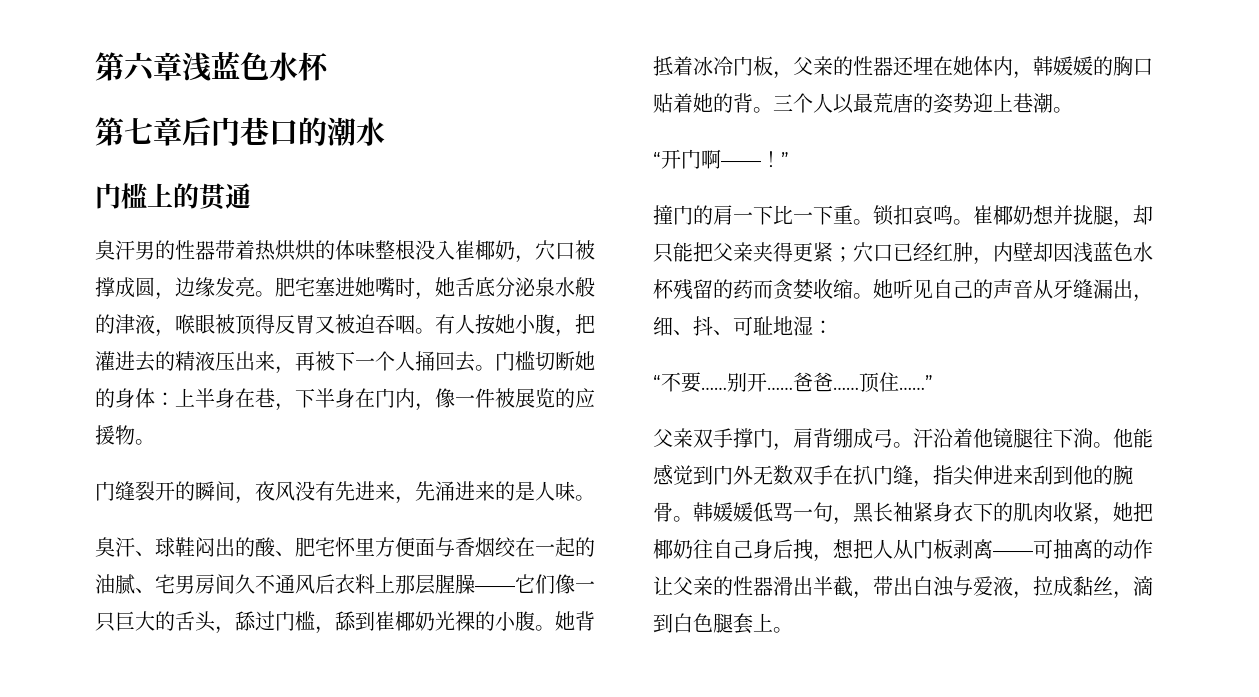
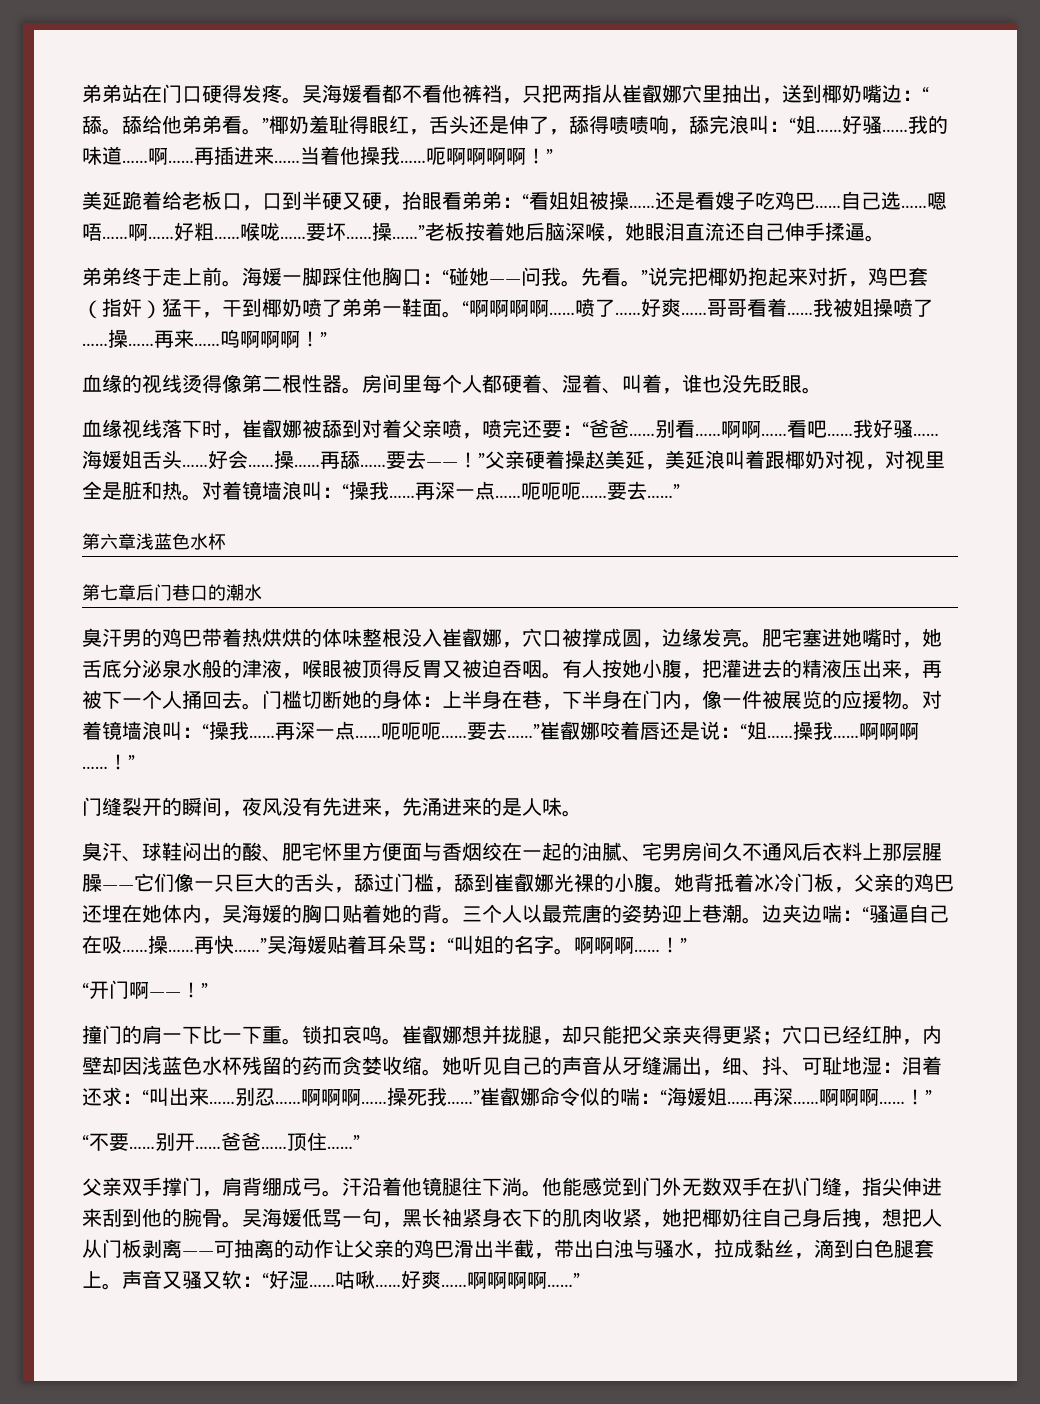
+ 弟弟站在门口硬得发疼。吴海媛看都不看他裤裆，只把两指从崔叡娜穴里抽出，送到椰奶嘴边：“舔。舔给他弟弟看。”椰奶羞耻得眼红，舌头还是伸了，舔得啧啧响，舔完浪叫：“姐……好骚……我的味道……啊……再插进来……当着他操我……呃啊啊啊啊！”
+ 美延跪着给老板口，口到半硬又硬，抬眼看弟弟：“看姐姐被操……还是看嫂子吃鸡巴……自己选……嗯唔……啊……好粗……喉咙……要坏……操……”老板按着她后脑深喉，她眼泪直流还自己伸手揉逼。
+ 弟弟终于走上前。海媛一脚踩住他胸口：“碰她——问我。先看。”说完把椰奶抱起来对折，鸡巴套（指奸）猛干，干到椰奶喷了弟弟一鞋面。“啊啊啊啊……喷了……好爽……哥哥看着……我被姐操喷了……操……再来……呜啊啊啊！”
+ 血缘的视线烫得像第二根性器。房间里每个人都硬着、湿着、叫着，谁也没先眨眼。
+ 血缘视线落下时，崔叡娜被舔到对着父亲喷，喷完还要：“爸爸……别看……啊啊……看吧……我好骚……海媛姐舌头……好会……操……再舔……要去——！”父亲硬着操赵美延，美延浪叫着跟椰奶对视，对视里全是脏和热。对着镜墙浪叫：“操我……再深一点……呃呃呃……要去……”
- 门槛上的贯通
- 臭汗男的性器带着热烘烘的体味整根没入崔椰奶，穴口被撑成圆，边缘发亮。
+ 臭汗男的鸡巴带着热烘烘的体味整根没入崔叡娜，穴口被撑成圆，边缘发亮。
+ 对着镜墙浪叫：“操我……再深一点……呃呃呃……要去……”崔叡娜咬着唇还是说：“姐……操我……啊啊啊……！”
- 臭汗、球鞋闷出的酸、肥宅怀里方便面与香烟绞在一起的油腻、宅男房间久不通风后衣料上那层腥臊——它们像一只巨大的舌头，舔过门槛，舔到崔椰奶光裸的小腹。
+ 臭汗、球鞋闷出的酸、肥宅怀里方便面与香烟绞在一起的油腻、宅男房间久不通风后衣料上那层腥臊——它们像一只巨大的舌头，舔过门槛，舔到崔叡娜光裸的小腹。
- 她背抵着冰冷门板，父亲的性器还埋在她体内，韩媛媛的胸口贴着她的背。
+ 她背抵着冰冷门板，父亲的鸡巴还埋在她体内，吴海媛的胸口贴着她的背。
+ 边夹边喘：“骚逼自己在吸……操……再快……”吴海媛贴着耳朵骂：“叫姐的名字。啊啊啊……！”
- 崔椰奶想并拢腿，却只能把父亲夹得更紧；穴口已经红肿，内壁却因浅蓝色水杯残留的药而贪婪收缩。
+ 崔叡娜想并拢腿，却只能把父亲夹得更紧；穴口已经红肿，内壁却因浅蓝色水杯残留的药而贪婪收缩。
- 她听见自己的声音从牙缝漏出，细、抖、可耻地湿：
+ 她听见自己的声音从牙缝漏出，细、抖、可耻地湿：泪着还求：“叫出来……别忍……啊啊啊……操死我……”崔叡娜命令似的喘：“海媛姐……再深……啊啊啊……！”
- 韩媛媛低骂一句，黑长袖紧身衣下的肌肉收紧，她把椰奶往自己身后拽，想把人从门板剥离——可抽离的动作让父亲的性器滑出半截，带出白浊与爱液，拉成黏丝，滴到白色腿套上。
+ 吴海媛低骂一句，黑长袖紧身衣下的肌肉收紧，她把椰奶往自己身后拽，想把人从门板剥离——可抽离的动作让父亲的鸡巴滑出半截，带出白浊与骚水，拉成黏丝，滴到白色腿套上。
+ 声音又骚又软：“好湿……咕啾……好爽……啊啊啊啊……”

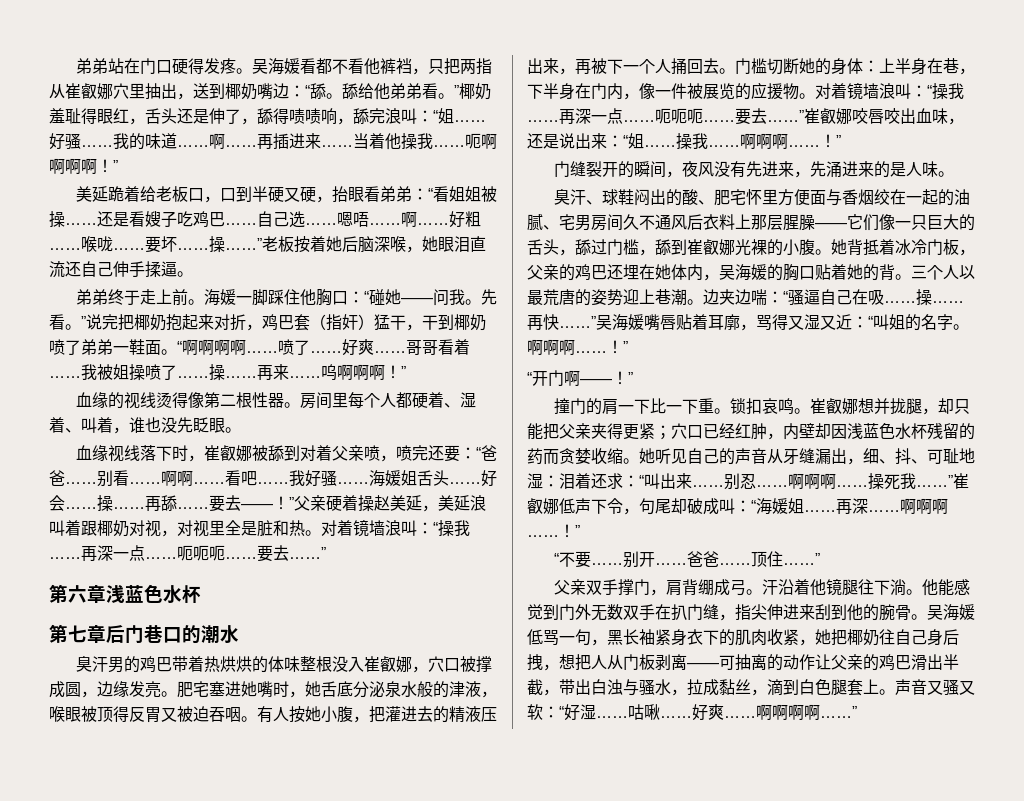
- 崔叡娜咬着唇还是说：“姐……
+ 崔叡娜咬唇咬出血味，还是说出来：“姐……
- 吴海媛贴着耳朵骂：“叫姐的名字。
+ 吴海媛嘴唇贴着耳廓，骂得又湿又近：“叫姐的名字。
- 崔叡娜命令似的喘：“海媛姐……
+ 崔叡娜低声下令，句尾却破成叫：“海媛姐……

